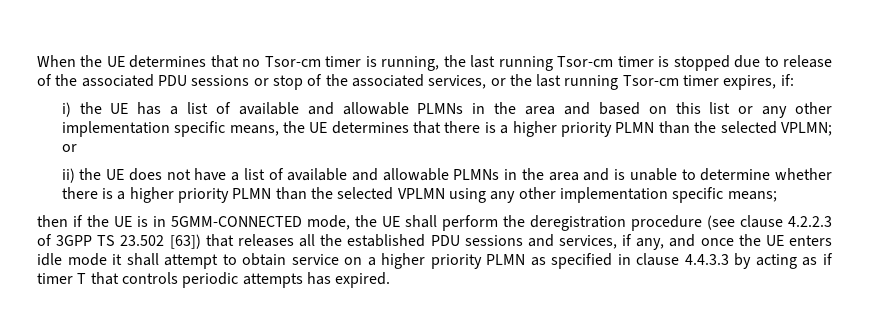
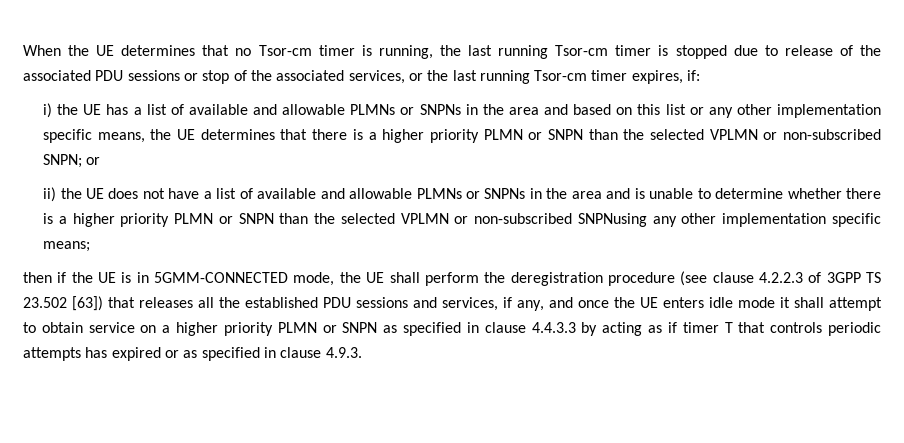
- i) the UE has a list of available and allowable PLMNs in the area and based on this list or any other implementation specific means, the UE determines that there is a higher priority PLMN than the selected VPLMN; or
+ i) the UE has a list of available and allowable PLMNs or SNPNs in the area and based on this list or any other implementation specific means, the UE determines that there is a higher priority PLMN or SNPN than the selected VPLMN or non-subscribed SNPN; or
- ii) the UE does not have a list of available and allowable PLMNs in the area and is unable to determine whether there is a higher priority PLMN than the selected VPLMN using any other implementation specific means;
+ ii) the UE does not have a list of available and allowable PLMNs or SNPNs in the area and is unable to determine whether there is a higher priority PLMN or SNPN than the selected VPLMN or non-subscribed SNPNusing any other implementation specific means;
- then if the UE is in 5GMM-CONNECTED mode, the UE shall perform the deregistration procedure (see clause 4.2.2.3 of 3GPP TS 23.502 [63]) that releases all the established PDU sessions and services, if any, and once the UE enters idle mode it shall attempt to obtain service on a higher priority PLMN as specified in clause 4.4.3.3 by acting as if timer T that controls periodic attempts has expired.
+ then if the UE is in 5GMM-CONNECTED mode, the UE shall perform the deregistration procedure (see clause 4.2.2.3 of 3GPP TS 23.502 [63]) that releases all the established PDU sessions and services, if any, and once the UE enters idle mode it shall attempt to obtain service on a higher priority PLMN or SNPN as specified in clause 4.4.3.3 by acting as if timer T that controls periodic attempts has expired or as specified in clause 4.9.3.

